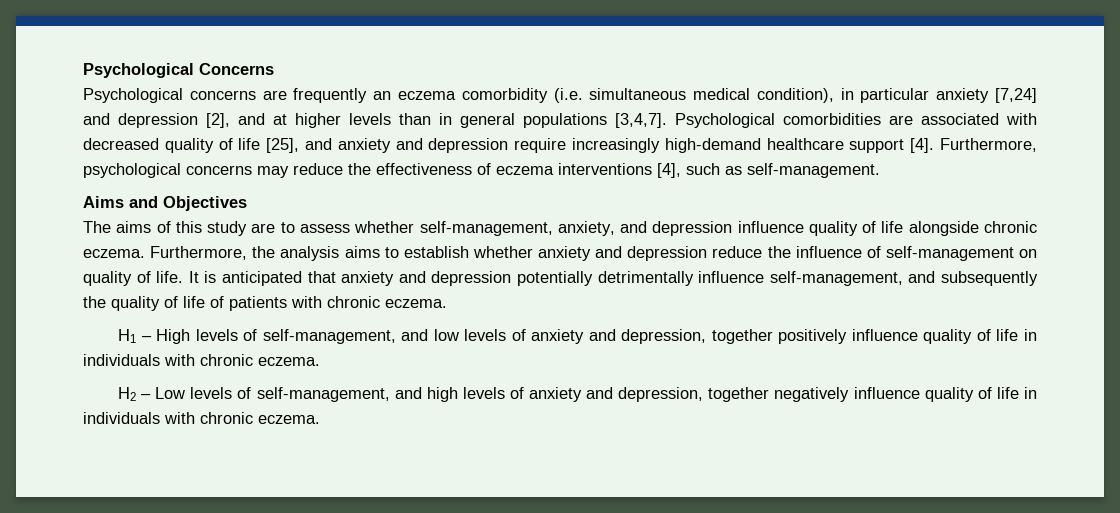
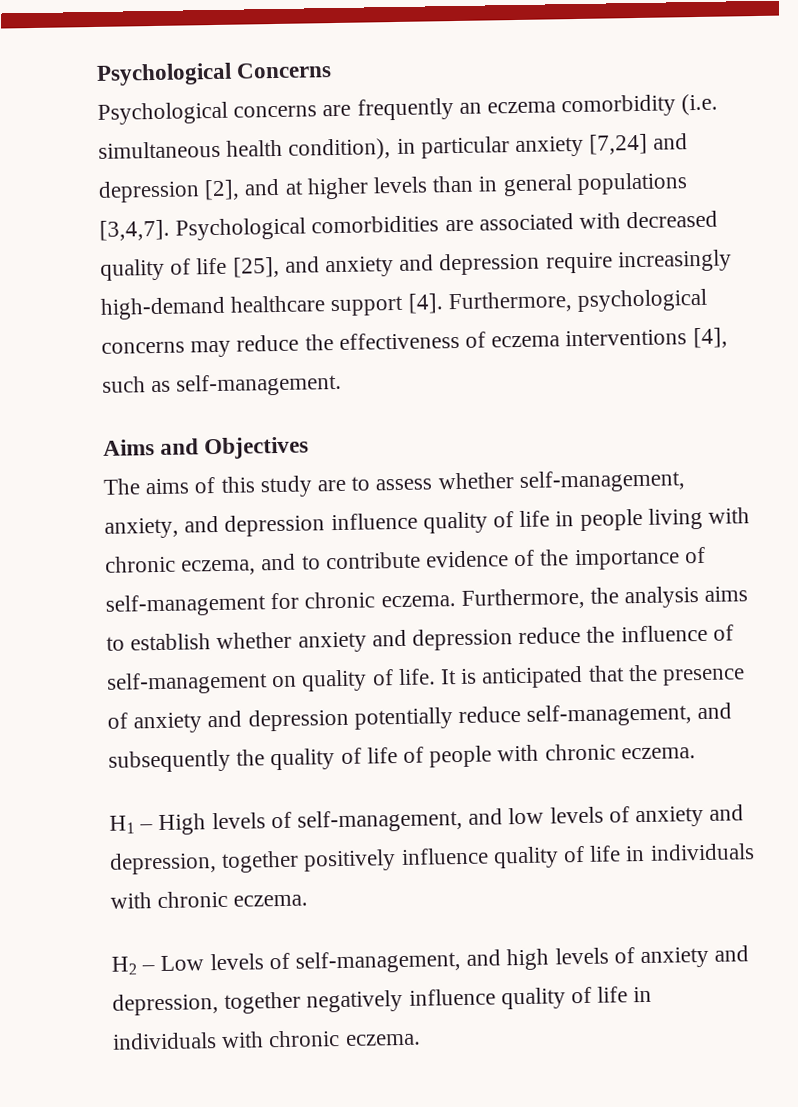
- Psychological concerns are frequently an eczema comorbidity (i.e. simultaneous medical condition), in particular anxiety [7,24] and depression [2], and at higher levels than in general populations [3,4,7].
+ Psychological concerns are frequently an eczema comorbidity (i.e. simultaneous health condition), in particular anxiety [7,24] and depression [2], and at higher levels than in general populations [3,4,7].
- The aims of this study are to assess whether self-management, anxiety, and depression influence quality of life alongside chronic eczema.
+ The aims of this study are to assess whether self-management, anxiety, and depression influence quality of life in people living with chronic eczema, and to contribute evidence of the importance of self-management for chronic eczema.
- It is anticipated that anxiety and depression potentially detrimentally influence self-management, and subsequently the quality of life of patients with chronic eczema.
+ It is anticipated that the presence of anxiety and depression potentially reduce self-management, and subsequently the quality of life of people with chronic eczema.

